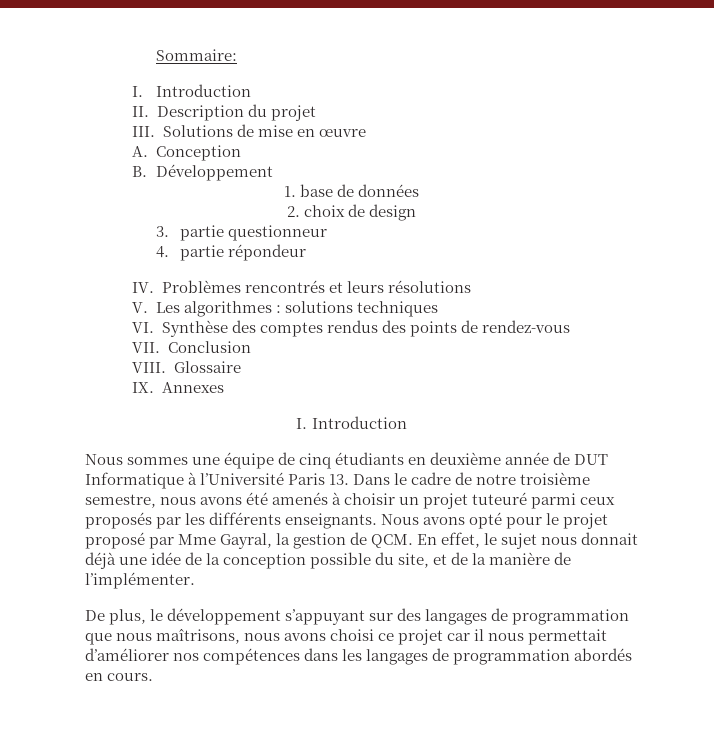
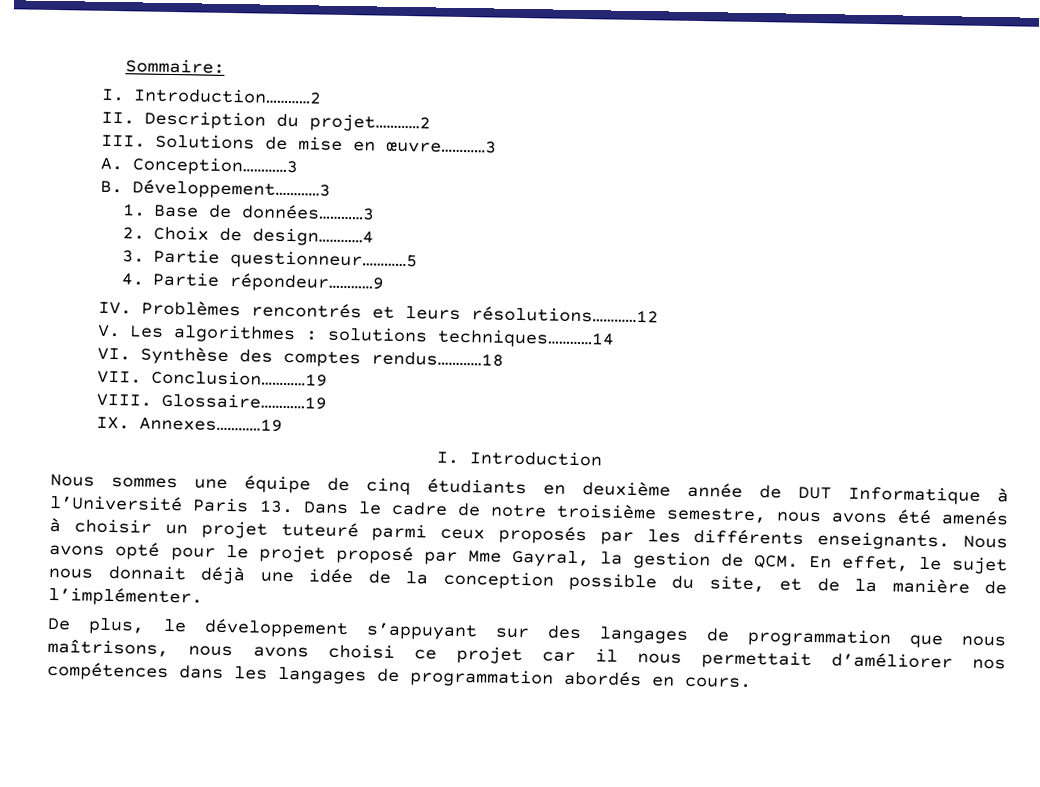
  Sommaire:
- I. Introduction
+ I. Introduction…………2
- II. Description du projet
+ II. Description du projet…………2
- III. Solutions de mise en œuvre
+ III. Solutions de mise en œuvre…………3
- A. Conception
+ A. Conception…………3
- B. Développement
- 1. base de données
- 2. choix de design
+ B. Développement…………3
+ 1. Base de données…………3
+ 2. Choix de design…………4
- 3. partie questionneur
+ 3. Partie questionneur…………5
- 4. partie répondeur
+ 4. Partie répondeur…………9
- IV. Problèmes rencontrés et leurs résolutions
+ IV. Problèmes rencontrés et leurs résolutions…………12
- V. Les algorithmes : solutions techniques
+ V. Les algorithmes : solutions techniques…………14
- VI. Synthèse des comptes rendus des points de rendez-vous
+ VI. Synthèse des comptes rendus…………18
- VII. Conclusion
+ VII. Conclusion…………19
- Glossaire
+ Glossaire…………19
- IX. Annexes
+ IX. Annexes…………19

